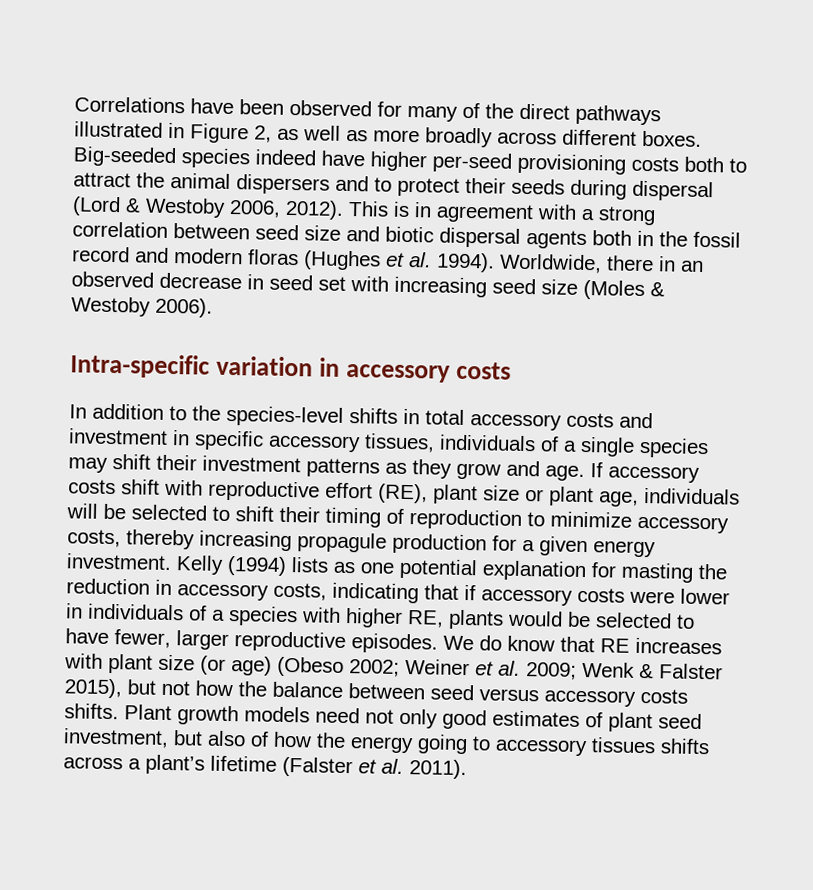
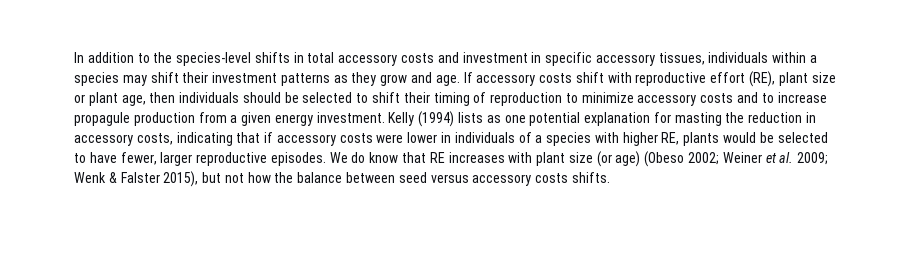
- Correlations have been observed for many of the direct pathways illustrated in Figure 2, as well as more broadly across different boxes. Big-seeded species indeed have higher per-seed provisioning costs both to attract the animal dispersers and to protect their seeds during dispersal (Lord & Westoby 2006, 2012). This is in agreement with a strong correlation between seed size and biotic dispersal agents both in the fossil record and modern floras (Hughes et al. 1994). Worldwide, there in an observed decrease in seed set with increasing seed size (Moles & Westoby 2006).
- Intra-specific variation in accessory costs
- In addition to the species-level shifts in total accessory costs and investment in specific accessory tissues, individuals of a single species may shift their investment patterns as they grow and age.
+ In addition to the species-level shifts in total accessory costs and investment in specific accessory tissues, individuals within a species may shift their investment patterns as they grow and age.
- If accessory costs shift with reproductive effort (RE), plant size or plant age, individuals will be selected to shift their timing of reproduction to minimize accessory costs, thereby increasing propagule production for a given energy investment.
+ If accessory costs shift with reproductive effort (RE), plant size or plant age, then individuals should be selected to shift their timing of reproduction to minimize accessory costs and to increase propagule production from a given energy investment.
- Plant growth models need not only good estimates of plant seed investment, but also of how the energy going to accessory tissues shifts across a plant’s lifetime (Falster et al. 2011).

